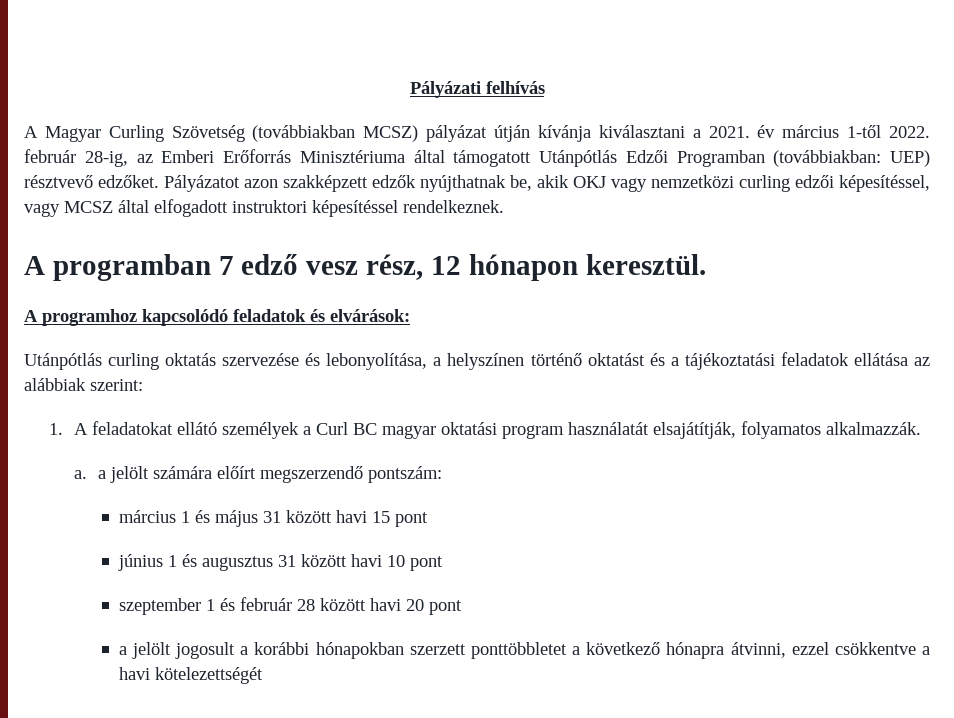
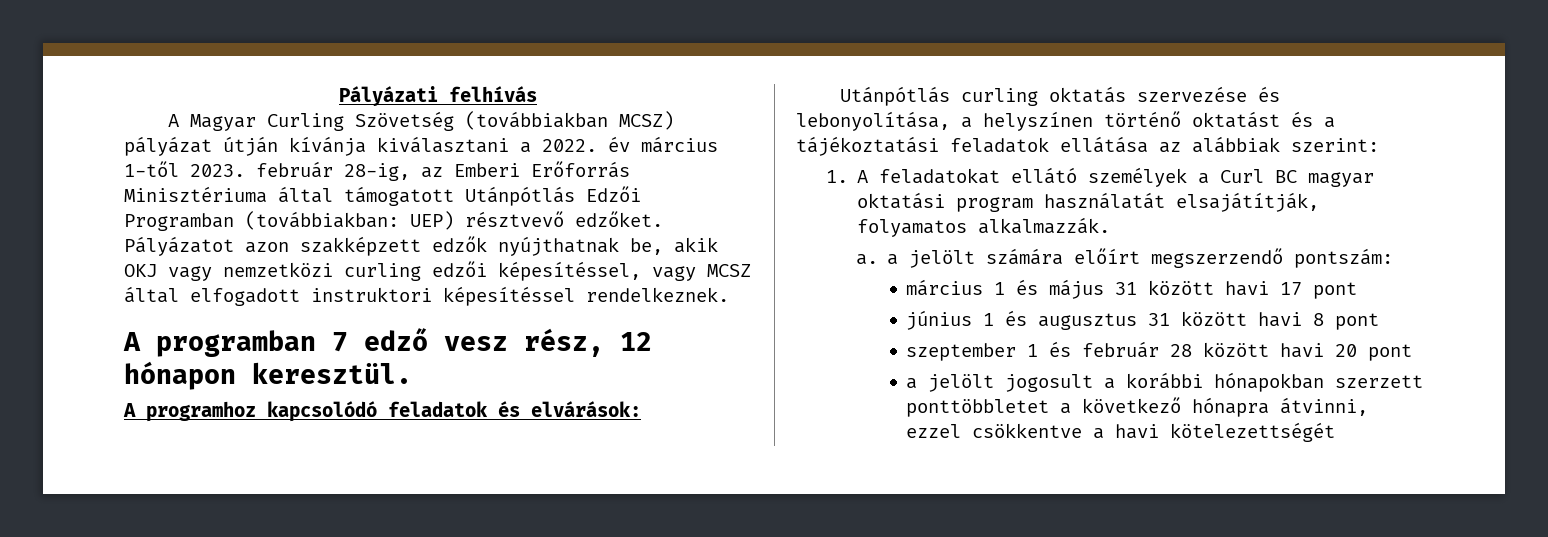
- A Magyar Curling Szövetség (továbbiakban MCSZ) pályázat útján kívánja kiválasztani a 2021. év március 1-től 2022. február 28-ig, az Emberi Erőforrás Minisztériuma által támogatott Utánpótlás Edzői Programban (továbbiakban: UEP) résztvevő edzőket.
+ A Magyar Curling Szövetség (továbbiakban MCSZ) pályázat útján kívánja kiválasztani a 2022. év március 1-től 2023. február 28-ig, az Emberi Erőforrás Minisztériuma által támogatott Utánpótlás Edzői Programban (továbbiakban: UEP) résztvevő edzőket.
- március 1 és május 31 között havi 15 pont
+ március 1 és május 31 között havi 17 pont
- június 1 és augusztus 31 között havi 10 pont
+ június 1 és augusztus 31 között havi 8 pont

